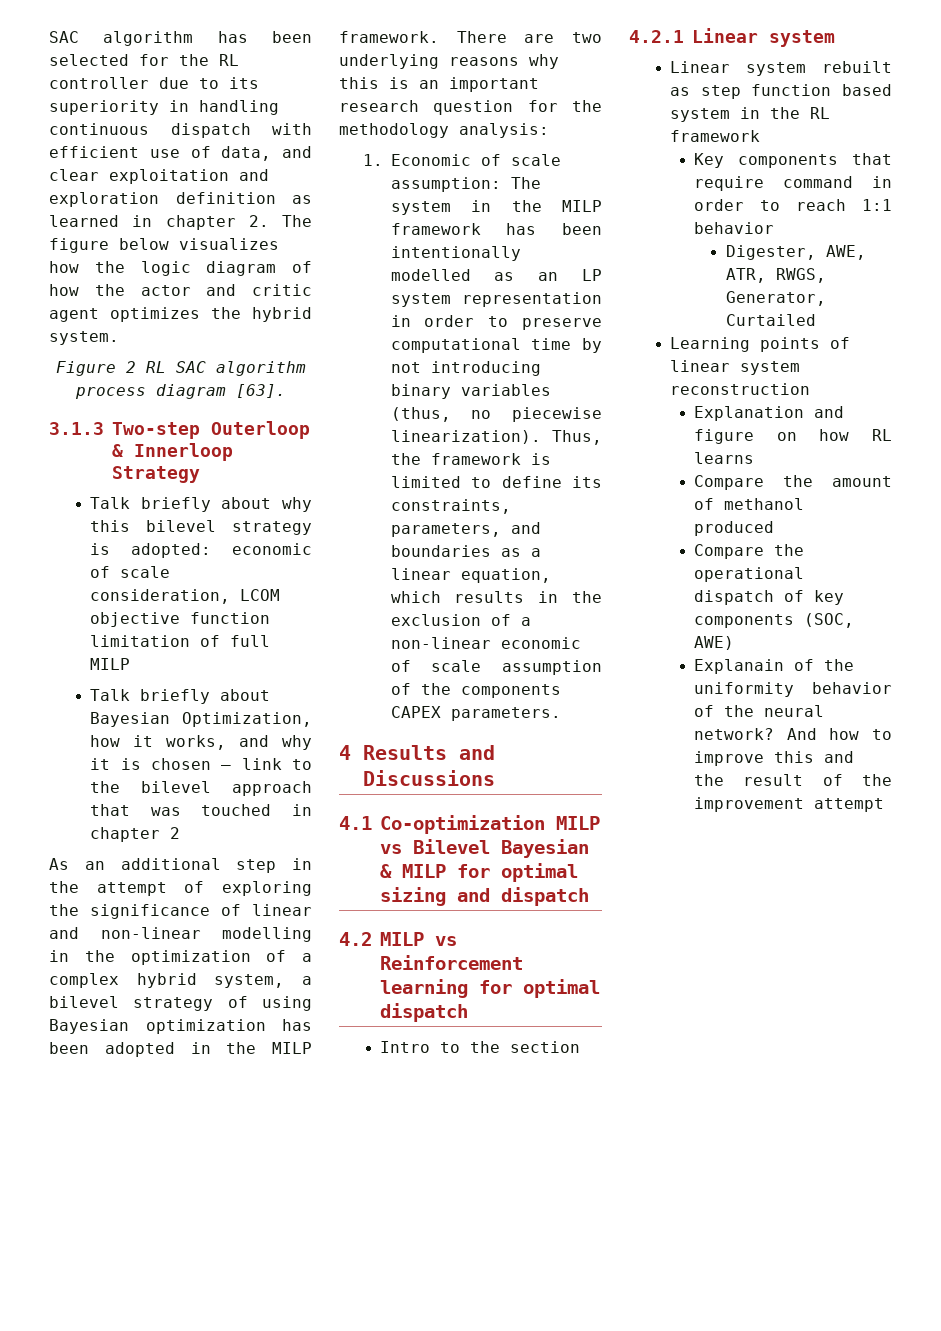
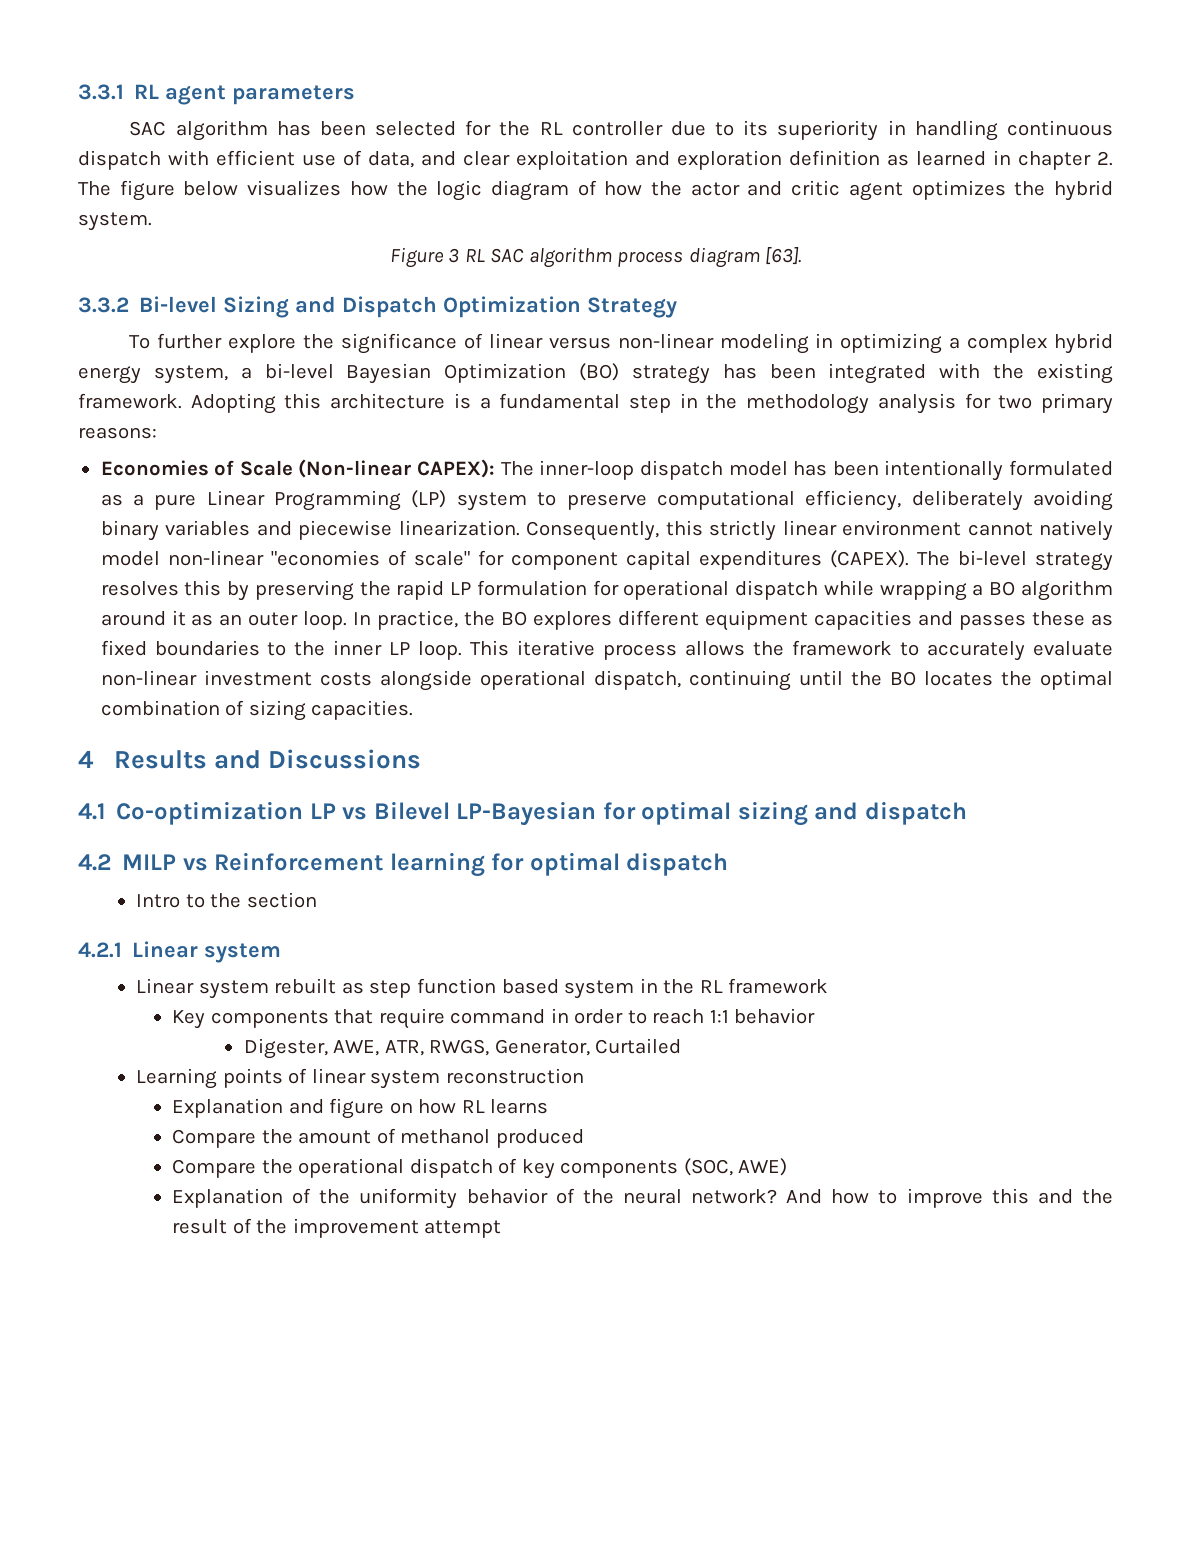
+ 3.3.1 RL agent parameters
- Figure 2 RL SAC algorithm process diagram [63].
+ Figure 3 RL SAC algorithm process diagram [63].
- 3.1.3 Two-step Outerloop & Innerloop Strategy
- Talk briefly about why this bilevel strategy is adopted: economic of scale consideration, LCOM objective function limitation of full MILP
- Talk briefly about Bayesian Optimization, how it works, and why it is chosen – link to the bilevel approach that was touched in chapter 2
- As an additional step in the attempt of exploring the significance of linear and non-linear modelling in the optimization of a complex hybrid system, a bilevel strategy of using Bayesian optimization has been adopted in the MILP framework. There are two underlying reasons why this is an important research question for the methodology analysis:
- 1. Economic of scale assumption: The system in the MILP framework has been intentionally modelled as an LP system representation in order to preserve computational time by not introducing binary variables (thus, no piecewise linearization). Thus, the framework is limited to define its constraints, parameters, and boundaries as a linear equation, which results in the exclusion of a non-linear economic of scale assumption of the components CAPEX parameters.
+ 3.3.2 Bi-level Sizing and Dispatch Optimization Strategy
+ To further explore the significance of linear versus non-linear modeling in optimizing a complex hybrid energy system, a bi-level Bayesian Optimization (BO) strategy has been integrated with the existing framework. Adopting this architecture is a fundamental step in the methodology analysis for two primary reasons:
+ Economies of Scale (Non-linear CAPEX): The inner-loop dispatch model has been intentionally formulated as a pure Linear Programming (LP) system to preserve computational efficiency, deliberately avoiding binary variables and piecewise linearization. Consequently, this strictly linear environment cannot natively model non-linear "economies of scale" for component capital expenditures (CAPEX). The bi-level strategy resolves this by preserving the rapid LP formulation for operational dispatch while wrapping a BO algorithm around it as an outer loop. In practice, the BO explores different equipment capacities and passes these as fixed boundaries to the inner LP loop. This iterative process allows the framework to accurately evaluate non-linear investment costs alongside operational dispatch, continuing until the BO locates the optimal combination of sizing capacities.
- 4.1 Co-optimization MILP vs Bilevel Bayesian & MILP for optimal sizing and dispatch
+ 4.1 Co-optimization LP vs Bilevel LP-Bayesian for optimal sizing and dispatch
- Explanain of the uniformity behavior of the neural network?
+ Explanation of the uniformity behavior of the neural network?

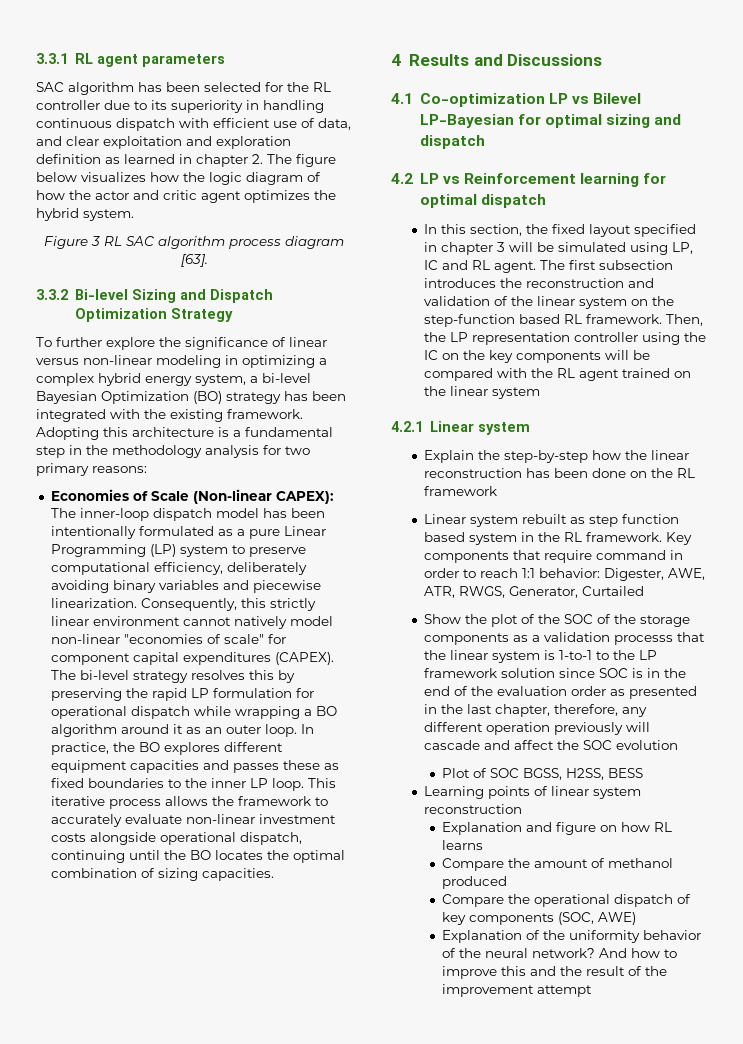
- 4.2 MILP vs Reinforcement learning for optimal dispatch
+ 4.2 LP vs Reinforcement learning for optimal dispatch
- Intro to the section
+ In this section, the fixed layout specified in chapter 3 will be simulated using LP, IC and RL agent. The first subsection introduces the reconstruction and validation of the linear system on the step-function based RL framework. Then, the LP representation controller using the IC on the key components will be compared with the RL agent trained on the linear system
  4.2.1 Linear system
+ Explain the step-by-step how the linear reconstruction has been done on the RL framework
- Linear system rebuilt as step function based system in the RL framework
- Key components that require command in order to reach 1:1 behavior
- Digester, AWE, ATR, RWGS, Generator, Curtailed
+ Linear system rebuilt as step function based system in the RL framework. Key components that require command in order to reach 1:1 behavior: Digester, AWE, ATR, RWGS, Generator, Curtailed
+ Show the plot of the SOC of the storage components as a validation processs that the linear system is 1-to-1 to the LP framework solution since SOC is in the end of the evaluation order as presented in the last chapter, therefore, any different operation previously will cascade and affect the SOC evolution
+ Plot of SOC BGSS, H2SS, BESS

